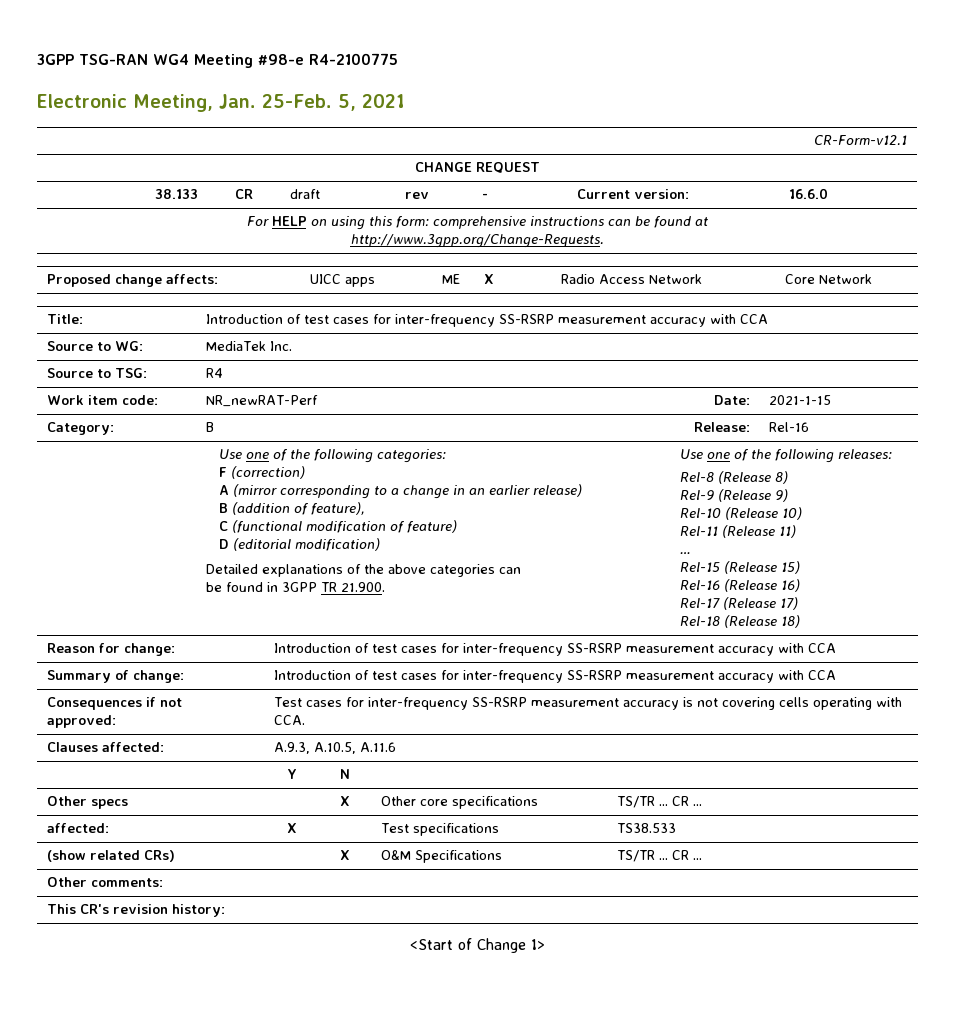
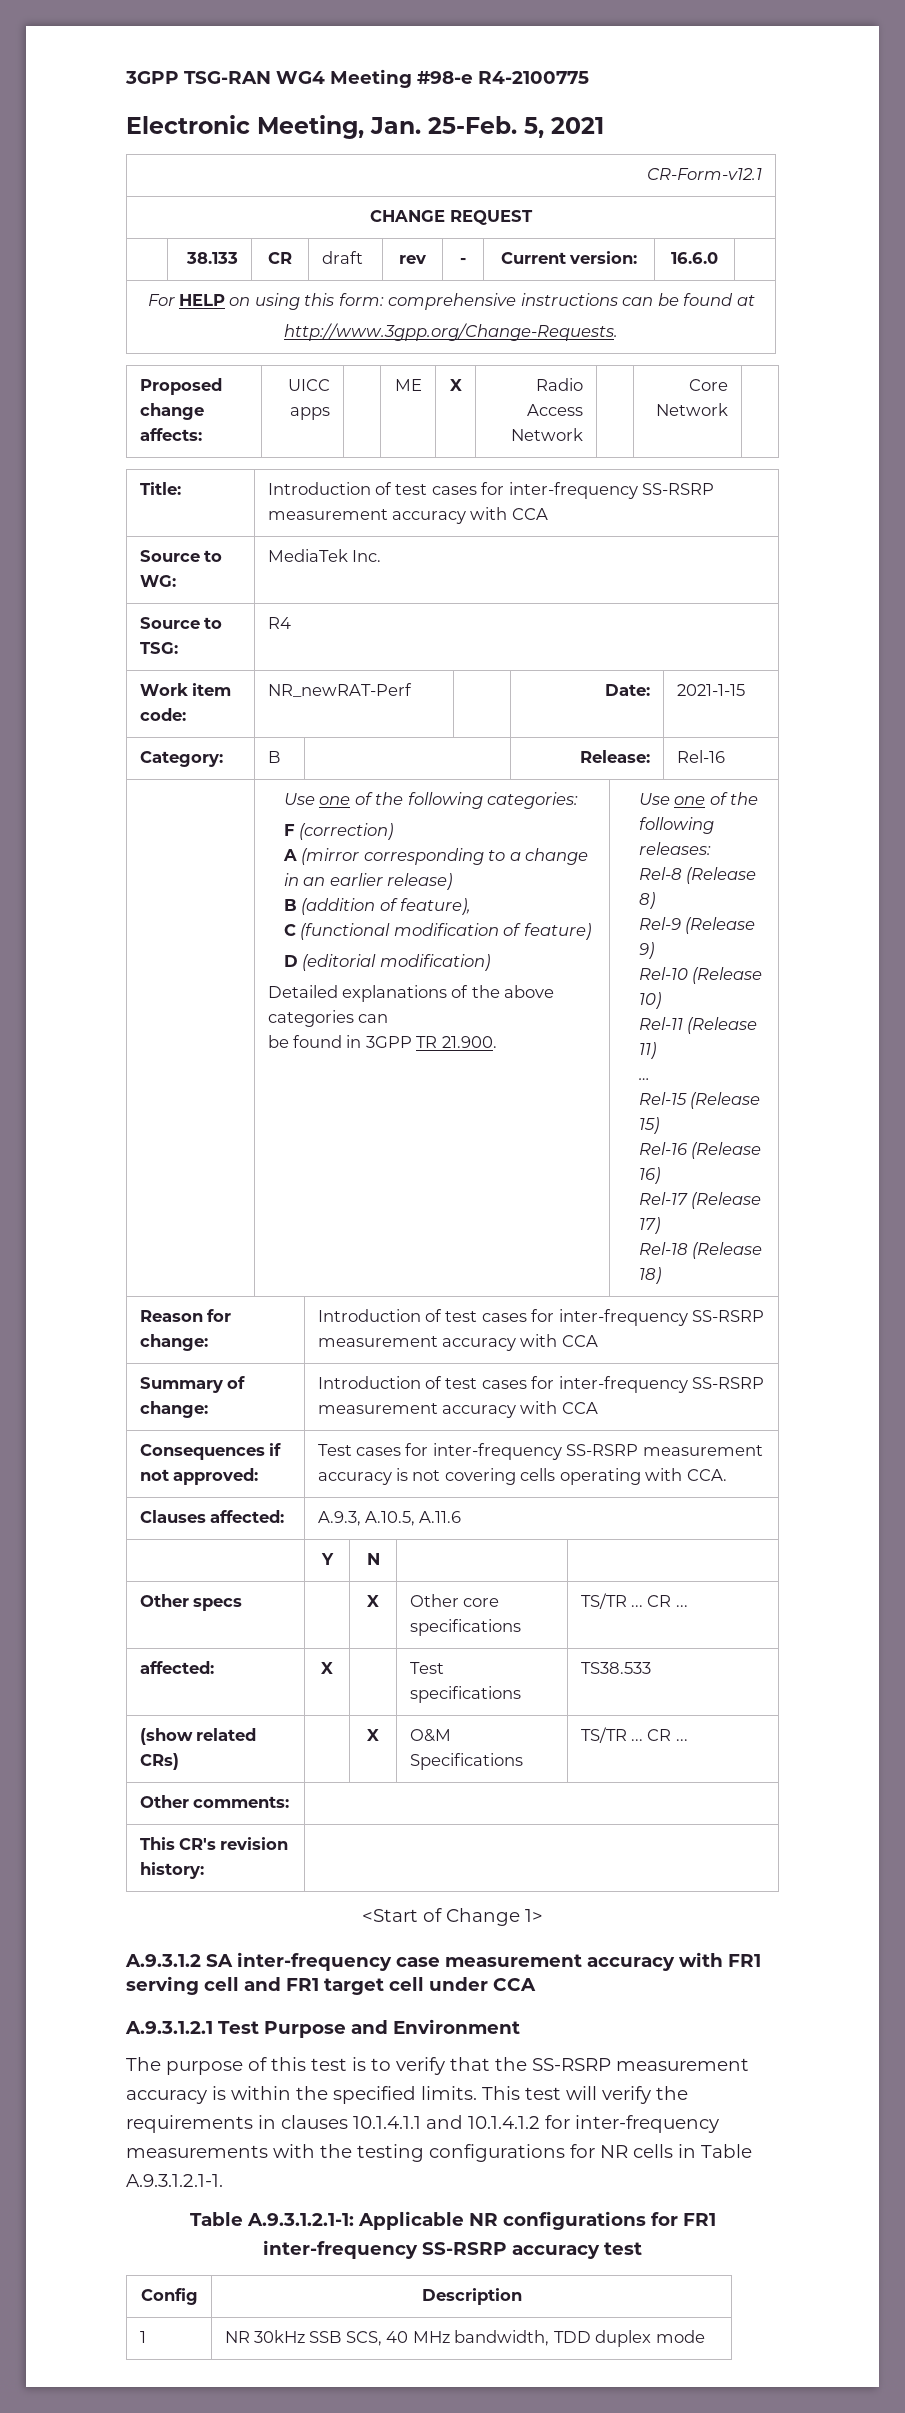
+ A.9.3.1.2 SA inter-frequency case measurement accuracy with FR1 serving cell and FR1 target cell under CCA
+ A.9.3.1.2.1 Test Purpose and Environment
+ The purpose of this test is to verify that the SS-RSRP measurement accuracy is within the specified limits. This test will verify the requirements in clauses 10.1.4.1.1 and 10.1.4.1.2 for inter-frequency measurements with the testing configurations for NR cells in Table A.9.3.1.2.1-1.
+ Table A.9.3.1.2.1-1: Applicable NR configurations for FR1 inter-frequency SS-RSRP accuracy test
+ Config | Description
+ 1 | NR 30kHz SSB SCS, 40 MHz bandwidth, TDD duplex mode

